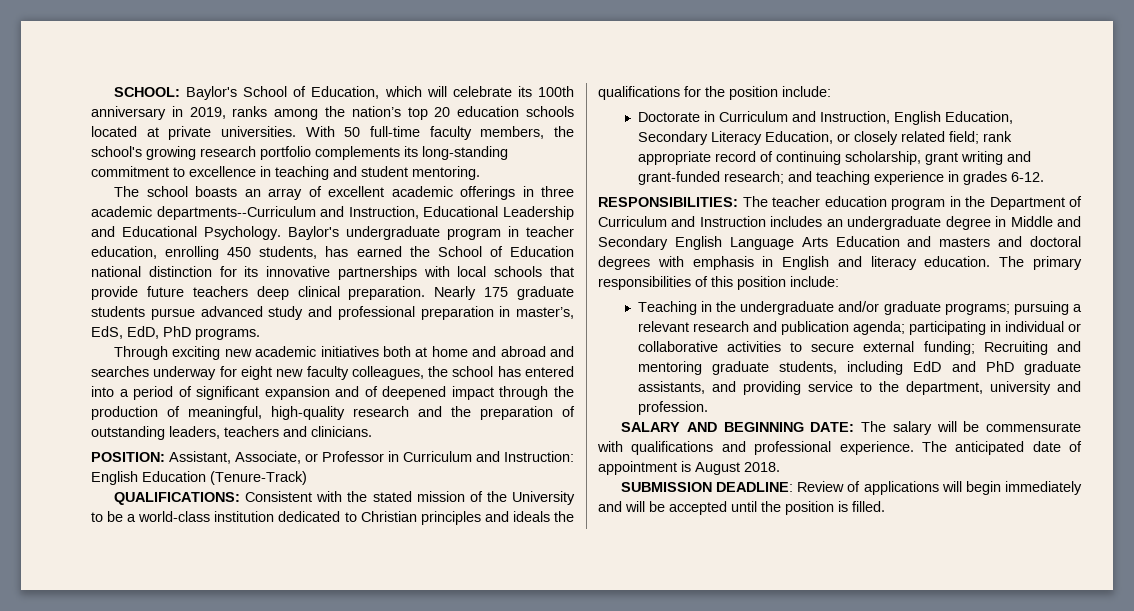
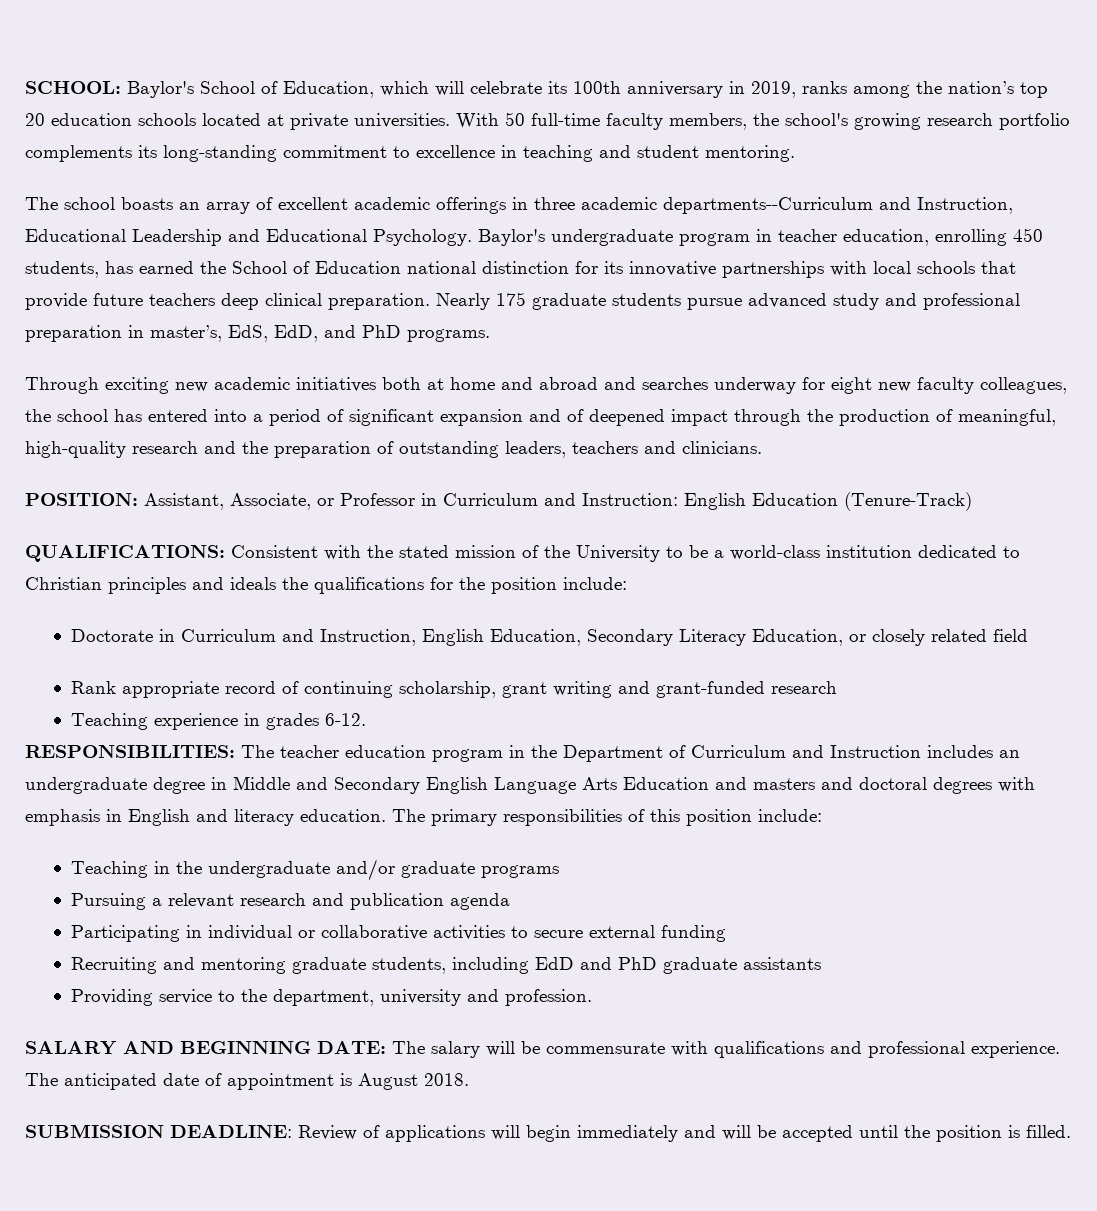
- Nearly 175 graduate students pursue advanced study and professional preparation in master’s, EdS, EdD, PhD programs.
+ Nearly 175 graduate students pursue advanced study and professional preparation in master’s, EdS, EdD, and PhD programs.
- Doctorate in Curriculum and Instruction, English Education, Secondary Literacy Education, or closely related field; rank appropriate record of continuing scholarship, grant writing and grant-funded research; and teaching experience in grades 6-12.
+ Doctorate in Curriculum and Instruction, English Education, Secondary Literacy Education, or closely related field
+ Rank appropriate record of continuing scholarship, grant writing and grant-funded research
+ Teaching experience in grades 6-12.
- Teaching in the undergraduate and/or graduate programs; pursuing a relevant research and publication agenda; participating in individual or collaborative activities to secure external funding; Recruiting and mentoring graduate students, including EdD and PhD graduate assistants, and providing service to the department, university and profession.
+ Teaching in the undergraduate and/or graduate programs
+ Pursuing a relevant research and publication agenda
+ Participating in individual or collaborative activities to secure external funding
+ Recruiting and mentoring graduate students, including EdD and PhD graduate assistants
+ Providing service to the department, university and profession.

